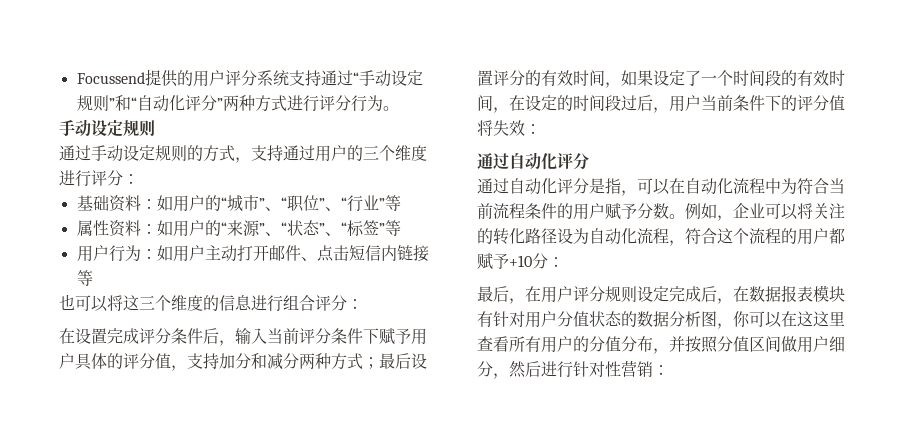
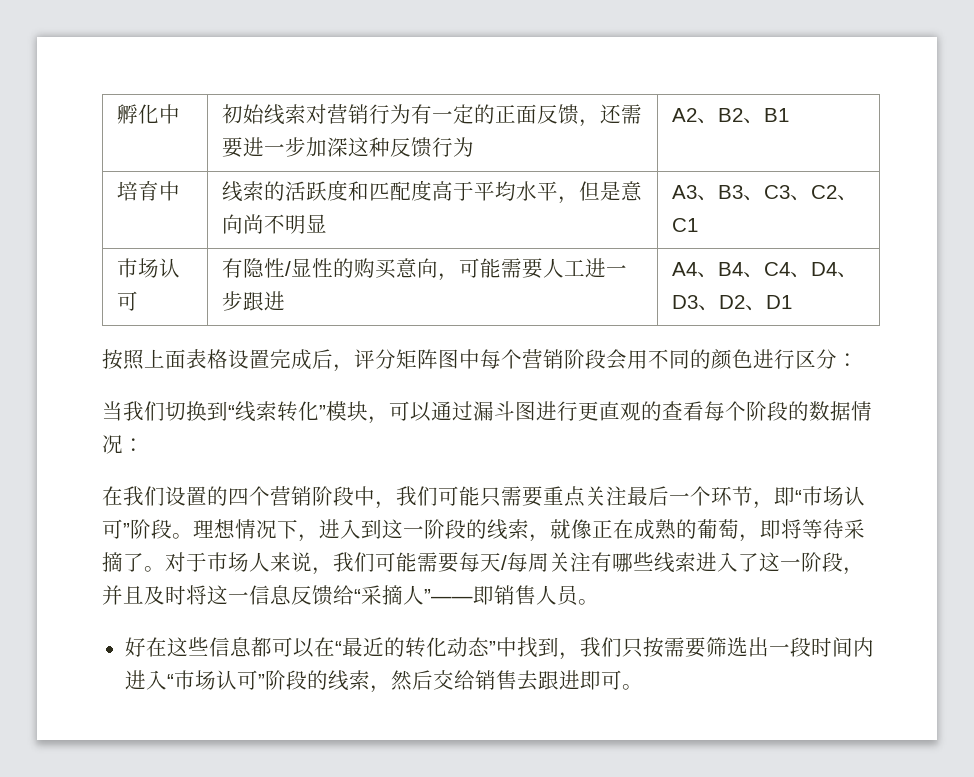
- Focussend提供的用户评分系统支持通过“手动设定规则”和“自动化评分”两种方式进行评分行为。
- 手动设定规则
- 通过手动设定规则的方式，支持通过用户的三个维度进行评分：
- 基础资料：如用户的“城市”、“职位”、“行业”等
- 属性资料：如用户的“来源”、“状态”、“标签”等
- 用户行为：如用户主动打开邮件、点击短信内链接等
- 也可以将这三个维度的信息进行组合评分：
- 在设置完成评分条件后，输入当前评分条件下赋予用户具体的评分值，支持加分和减分两种方式；最后设置评分的有效时间，如果设定了一个时间段的有效时间，在设定的时间段过后，用户当前条件下的评分值将失效：
- 通过自动化评分
- 通过自动化评分是指，可以在自动化流程中为符合当前流程条件的用户赋予分数。例如，企业可以将关注的转化路径设为自动化流程，符合这个流程的用户都赋予+10分：
- 最后，在用户评分规则设定完成后，在数据报表模块有针对用户分值状态的数据分析图，你可以在这这里查看所有用户的分值分布，并按照分值区间做用户细分，然后进行针对性营销：
+ 孵化中 | 初始线索对营销行为有一定的正面反馈，还需要进一步加深这种反馈行为 | A2、B2、B1
+ 培育中 | 线索的活跃度和匹配度高于平均水平，但是意向尚不明显 | A3、B3、C3、C2、C1
+ 市场认可 | 有隐性/显性的购买意向，可能需要人工进一步跟进 | A4、B4、C4、D4、D3、D2、D1
+ 按照上面表格设置完成后，评分矩阵图中每个营销阶段会用不同的颜色进行区分：
+ 当我们切换到“线索转化”模块，可以通过漏斗图进行更直观的查看每个阶段的数据情况：
+ 在我们设置的四个营销阶段中，我们可能只需要重点关注最后一个环节，即“市场认可”阶段。理想情况下，进入到这一阶段的线索，就像正在成熟的葡萄，即将等待采摘了。对于市场人来说，我们可能需要每天/每周关注有哪些线索进入了这一阶段，并且及时将这一信息反馈给“采摘人”——即销售人员。
+ 好在这些信息都可以在“最近的转化动态”中找到，我们只按需要筛选出一段时间内进入“市场认可”阶段的线索，然后交给销售去跟进即可。

